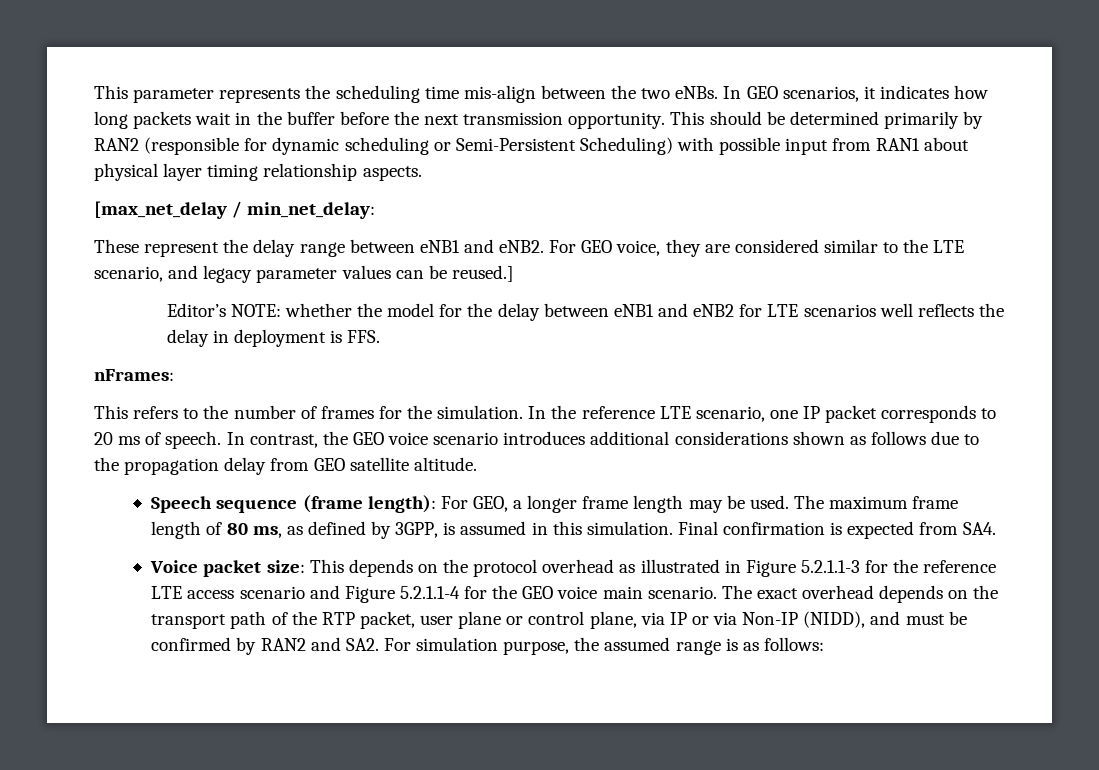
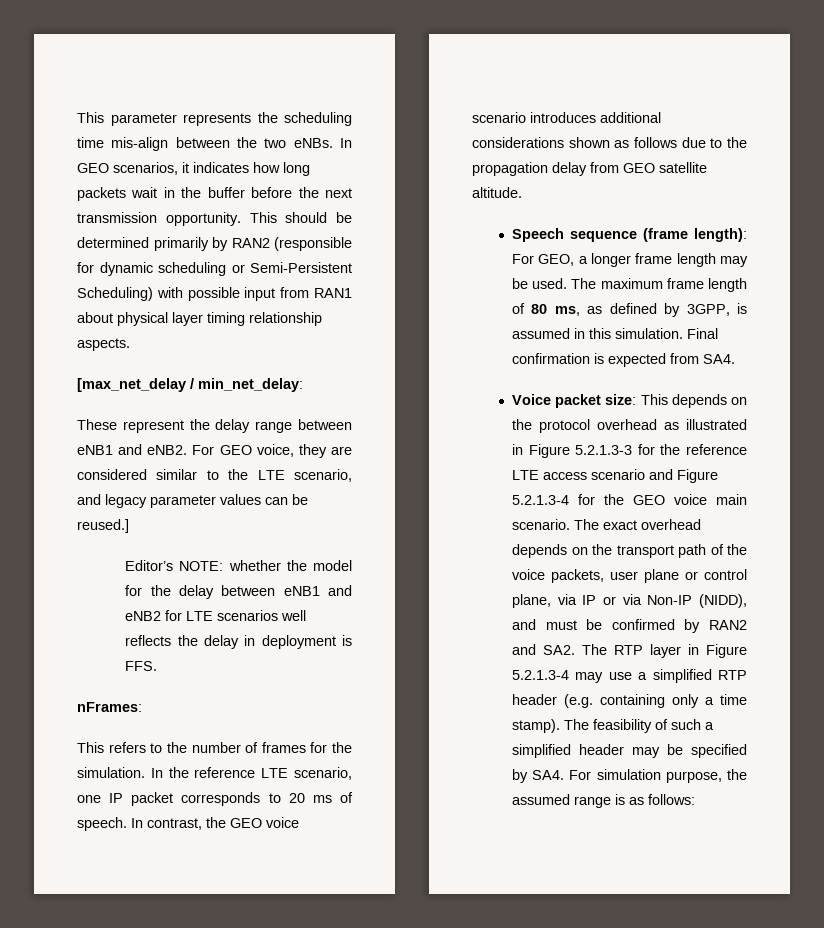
- Voice packet size: This depends on the protocol overhead as illustrated in Figure 5.2.1.1-3 for the reference LTE access scenario and Figure 5.2.1.1-4 for the GEO voice main scenario.
+ Voice packet size: This depends on the protocol overhead as illustrated in Figure 5.2.1.3-3 for the reference LTE access scenario and Figure 5.2.1.3-4 for the GEO voice main scenario.
- The exact overhead depends on the transport path of the RTP packet, user plane or control plane, via IP or via Non-IP (NIDD), and must be confirmed by RAN2 and SA2. For simulation purpose, the assumed range is as follows:
+ The exact overhead depends on the transport path of the voice packets, user plane or control plane, via IP or via Non-IP (NIDD), and must be confirmed by RAN2 and SA2. The RTP layer in Figure 5.2.1.3-4 may use a simplified RTP header (e.g. containing only a time stamp). The feasibility of such a simplified header may be specified by SA4. For simulation purpose, the assumed range is as follows:

